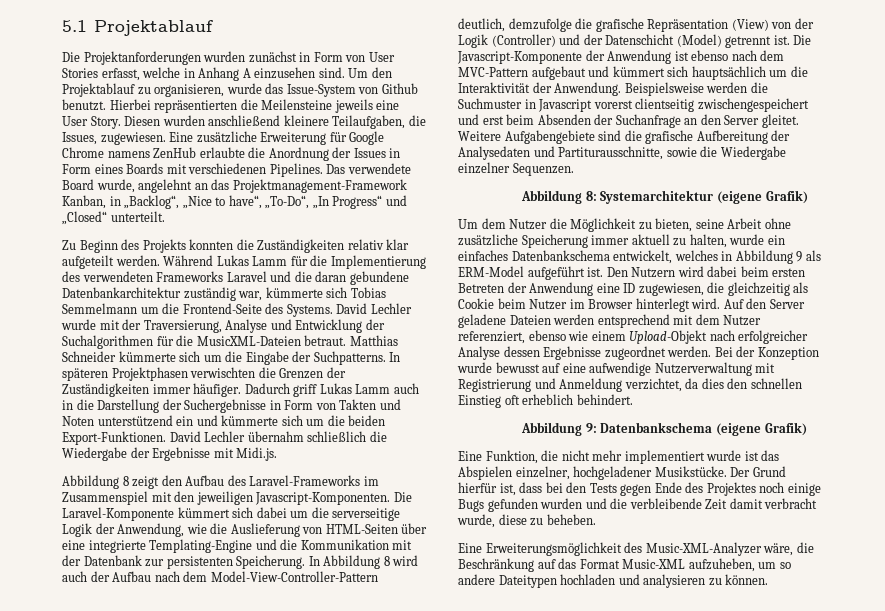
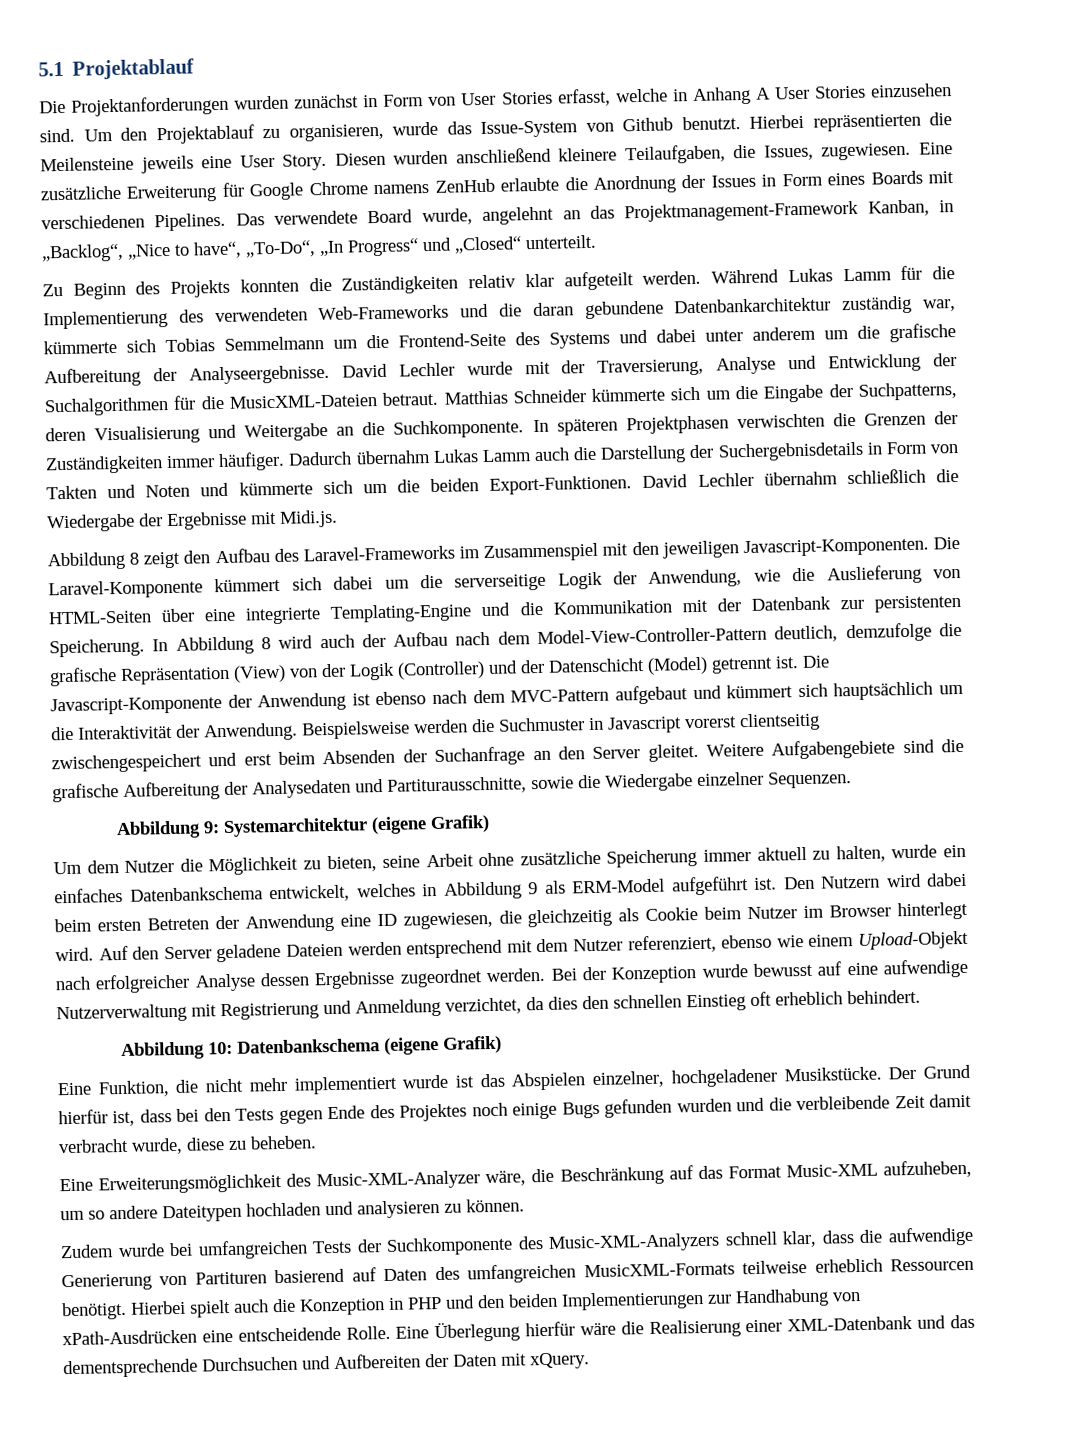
- Die Projektanforderungen wurden zunächst in Form von User Stories erfasst, welche in Anhang A einzusehen sind.
+ Die Projektanforderungen wurden zunächst in Form von User Stories erfasst, welche in Anhang A User Stories einzusehen sind.
- Während Lukas Lamm für die Implementierung des verwendeten Frameworks Laravel und die daran gebundene Datenbankarchitektur zuständig war, kümmerte sich Tobias Semmelmann um die Frontend-Seite des Systems.
+ Während Lukas Lamm für die Implementierung des verwendeten Web-Frameworks und die daran gebundene Datenbankarchitektur zuständig war, kümmerte sich Tobias Semmelmann um die Frontend-Seite des Systems und dabei unter anderem um die grafische Aufbereitung der Analyseergebnisse.
- Matthias Schneider kümmerte sich um die Eingabe der Suchpatterns.
+ Matthias Schneider kümmerte sich um die Eingabe der Suchpatterns, deren Visualisierung und Weitergabe an die Suchkomponente.
- Dadurch griff Lukas Lamm auch in die Darstellung der Suchergebnisse in Form von Takten und Noten unterstützend ein und kümmerte sich um die beiden Export-Funktionen.
+ Dadurch übernahm Lukas Lamm auch die Darstellung der Suchergebnisdetails in Form von Takten und Noten und kümmerte sich um die beiden Export-Funktionen.
- Abbildung 8: Systemarchitektur (eigene Grafik)
+ Abbildung 9: Systemarchitektur (eigene Grafik)
- Abbildung 9: Datenbankschema (eigene Grafik)
+ Abbildung 10: Datenbankschema (eigene Grafik)
+ Zudem wurde bei umfangreichen Tests der Suchkomponente des Music-XML-Analyzers schnell klar, dass die aufwendige Generierung von Partituren basierend auf Daten des umfangreichen MusicXML-Formats teilweise erheblich Ressourcen benötigt. Hierbei spielt auch die Konzeption in PHP und den beiden Implementierungen zur Handhabung von xPath-Ausdrücken eine entscheidende Rolle. Eine Überlegung hierfür wäre die Realisierung einer XML-Datenbank und das dementsprechende Durchsuchen und Aufbereiten der Daten mit xQuery.

